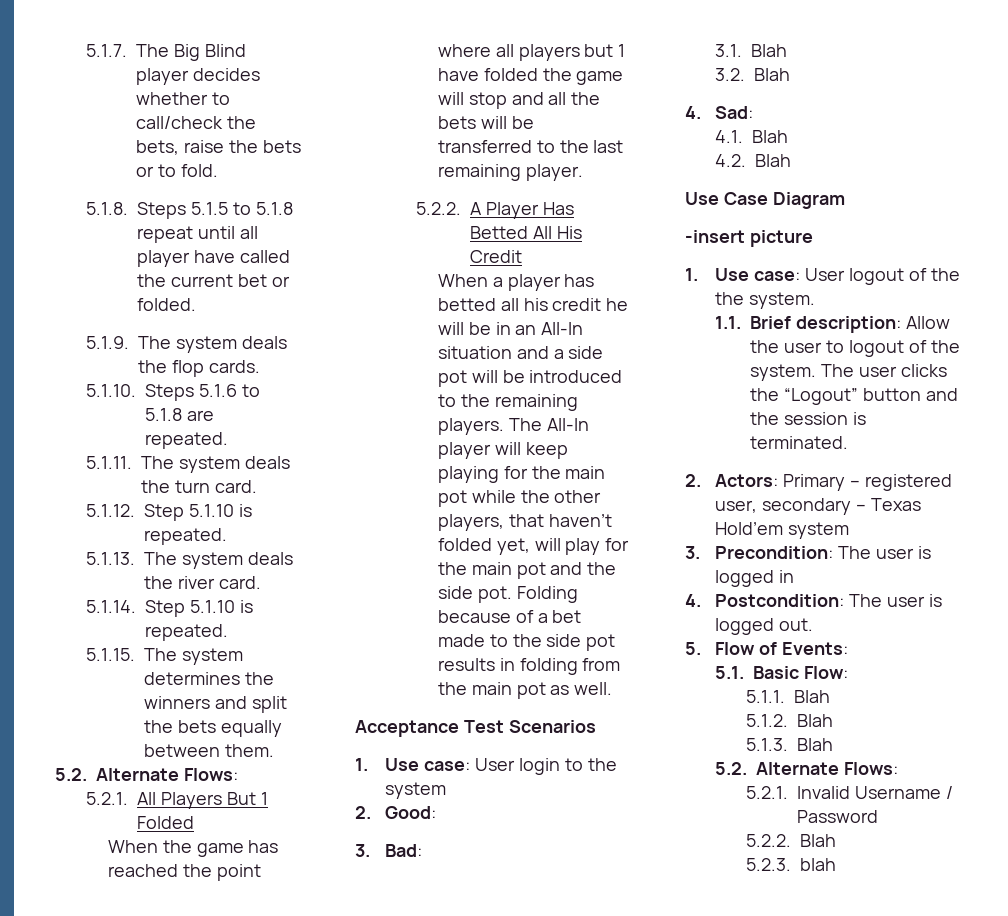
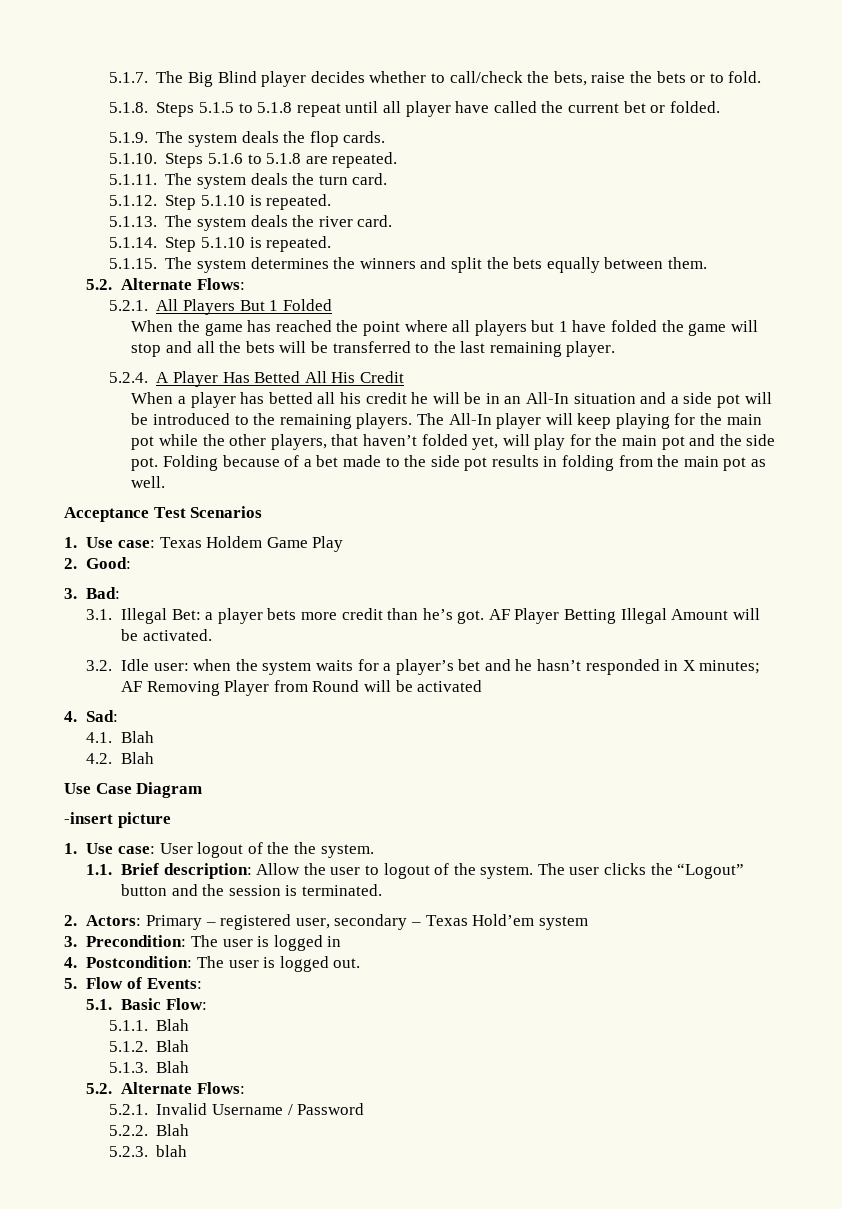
- 5.2.2. A Player Has Betted All His Credit
+ 5.2.4. A Player Has Betted All His Credit
- 1. Use case: User login to the system
+ 1. Use case: Texas Holdem Game Play
- 3.1. Blah
- 3.2. Blah
+ 3.1. Illegal Bet: a player bets more credit than he’s got. AF Player Betting Illegal Amount will be activated.
+ 3.2. Idle user: when the system waits for a player’s bet and he hasn’t responded in X minutes; AF Removing Player from Round will be activated

